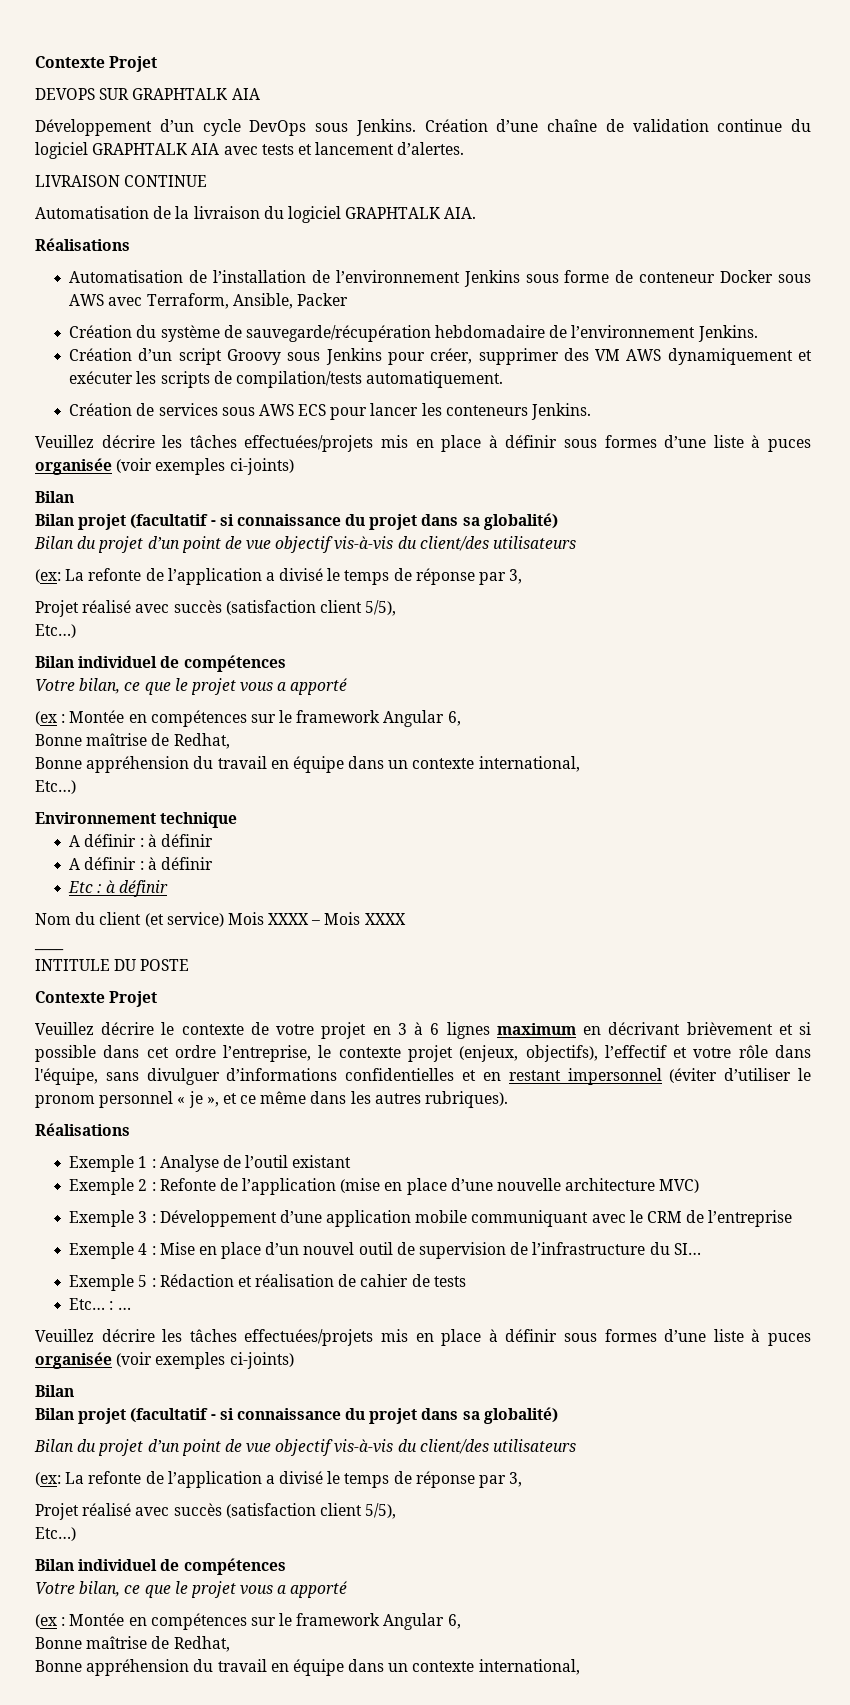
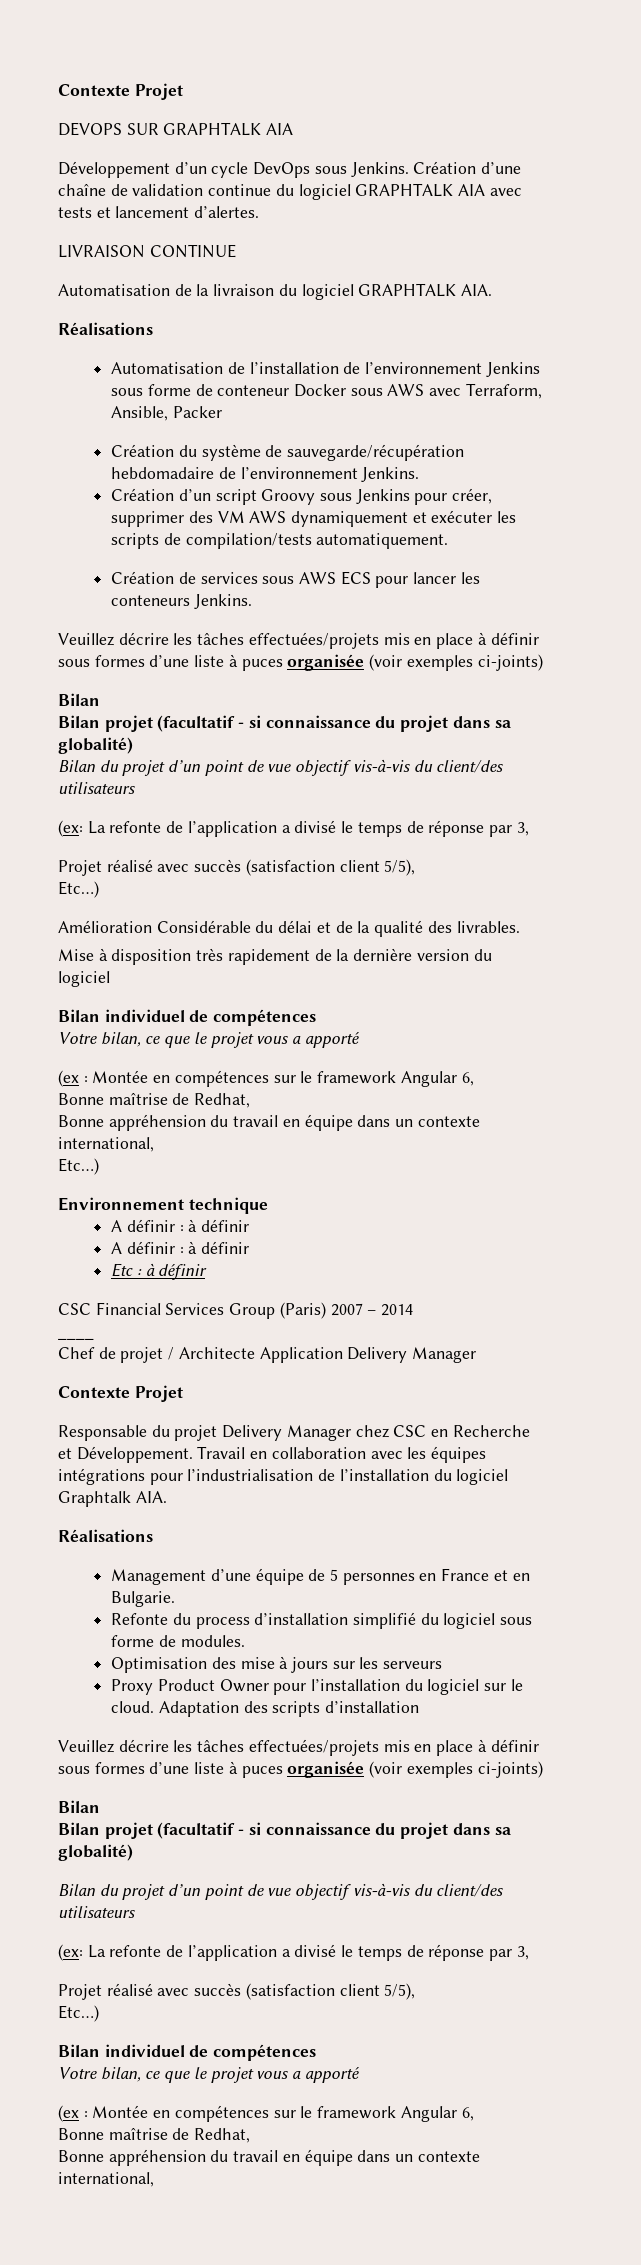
+ Amélioration Considérable du délai et de la qualité des livrables.
+ Mise à disposition très rapidement de la dernière version du logiciel
- Nom du client (et service) Mois XXXX – Mois XXXX
+ CSC Financial Services Group (Paris) 2007 – 2014
  ____
- INTITULE DU POSTE
+ Chef de projet / Architecte Application Delivery Manager
  Contexte Projet
- Veuillez décrire le contexte de votre projet en 3 à 6 lignes maximum en décrivant brièvement et si possible dans cet ordre l’entreprise, le contexte projet (enjeux, objectifs), l’effectif et votre rôle dans l'équipe, sans divulguer d’informations confidentielles et en restant impersonnel (éviter d’utiliser le pronom personnel « je », et ce même dans les autres rubriques).
+ Responsable du projet Delivery Manager chez CSC en Recherche et Développement. Travail en collaboration avec les équipes intégrations pour l’industrialisation de l’installation du logiciel Graphtalk AIA.
  Réalisations
- Exemple 1 : Analyse de l’outil existant
- Exemple 2 : Refonte de l’application (mise en place d’une nouvelle architecture MVC)
- Exemple 3 : Développement d’une application mobile communiquant avec le CRM de l’entreprise
- Exemple 4 : Mise en place d’un nouvel outil de supervision de l’infrastructure du SI…
- Exemple 5 : Rédaction et réalisation de cahier de tests
- Etc… : …
+ Management d’une équipe de 5 personnes en France et en Bulgarie.
+ Refonte du process d’installation simplifié du logiciel sous forme de modules.
+ Optimisation des mise à jours sur les serveurs
+ Proxy Product Owner pour l’installation du logiciel sur le cloud. Adaptation des scripts d’installation

